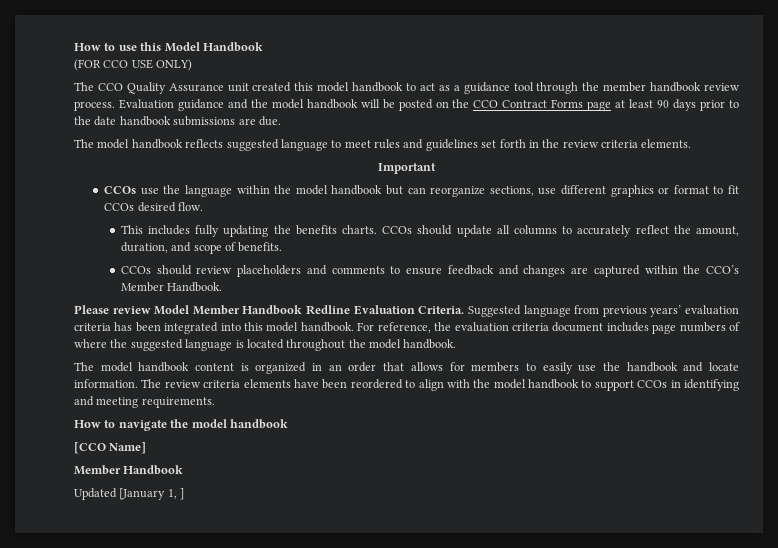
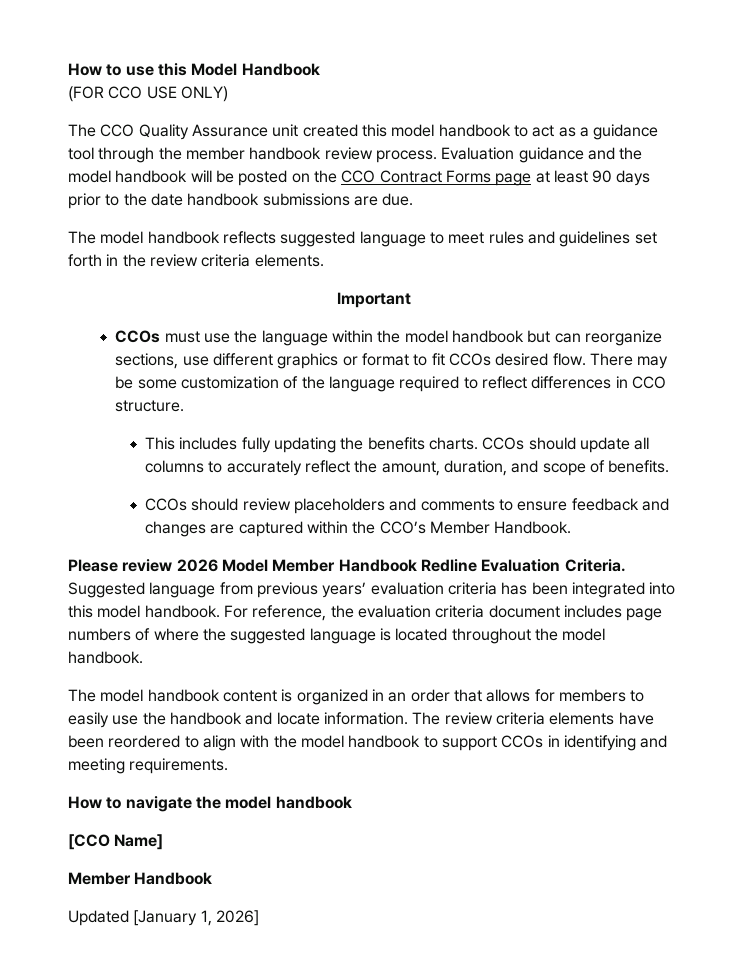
- CCOs use the language within the model handbook but can reorganize sections, use different graphics or format to fit CCOs desired flow.
+ CCOs must use the language within the model handbook but can reorganize sections, use different graphics or format to fit CCOs desired flow. There may be some customization of the language required to reflect differences in CCO structure.
- Please review Model Member Handbook Redline Evaluation Criteria.
+ Please review 2026 Model Member Handbook Redline Evaluation Criteria.
- Updated [January 1, ]
+ Updated [January 1, 2026]

